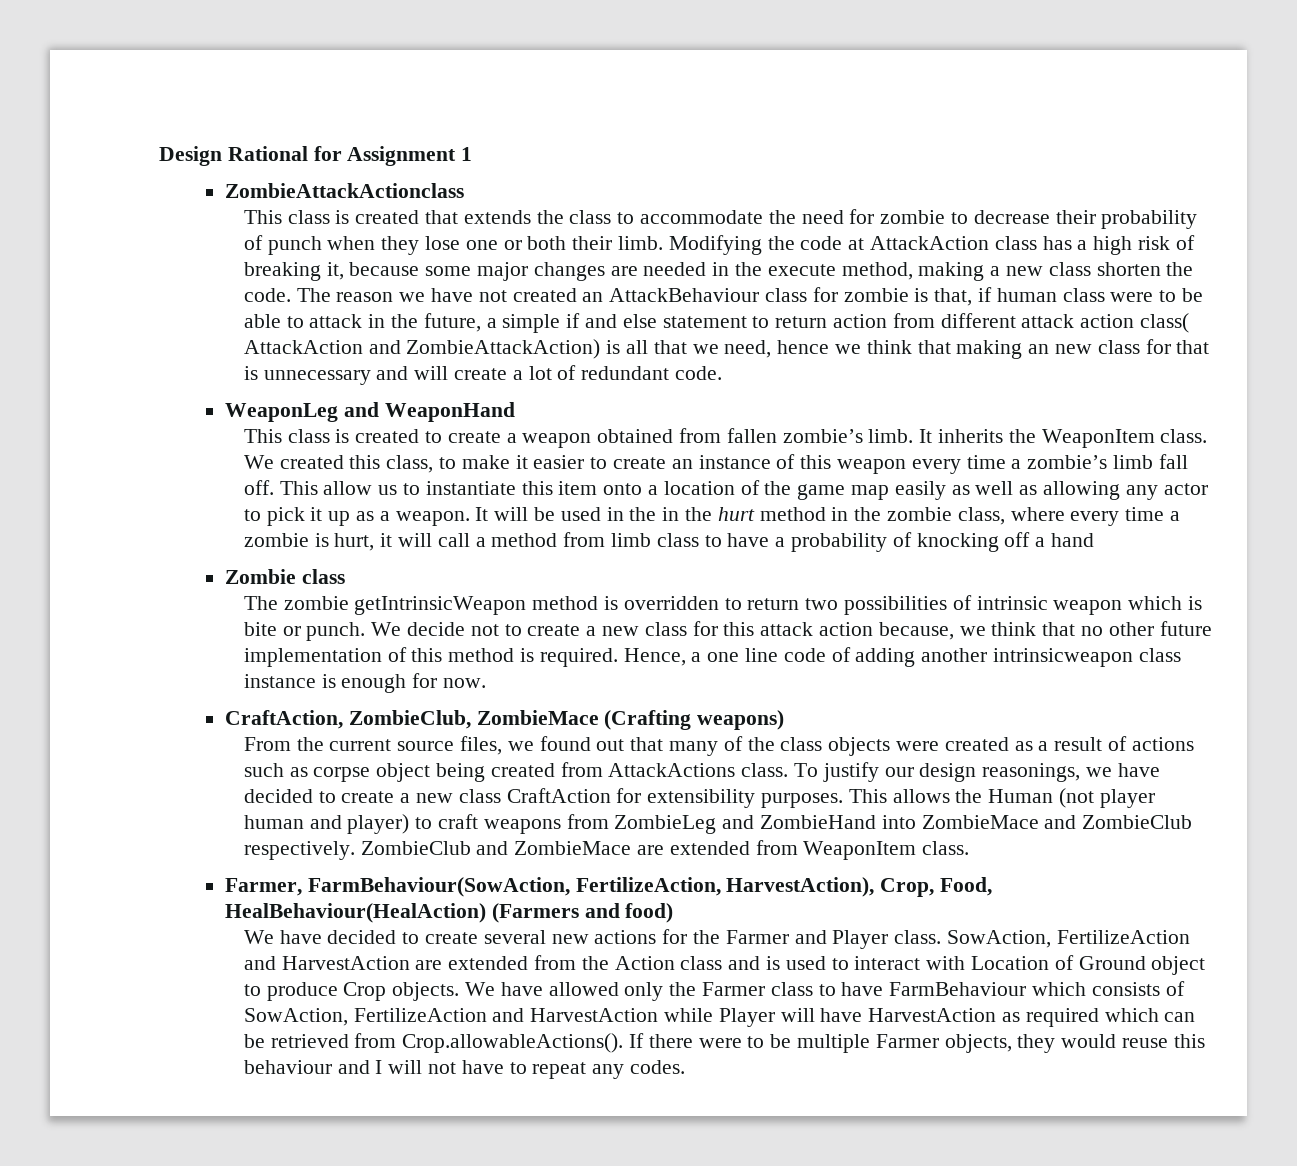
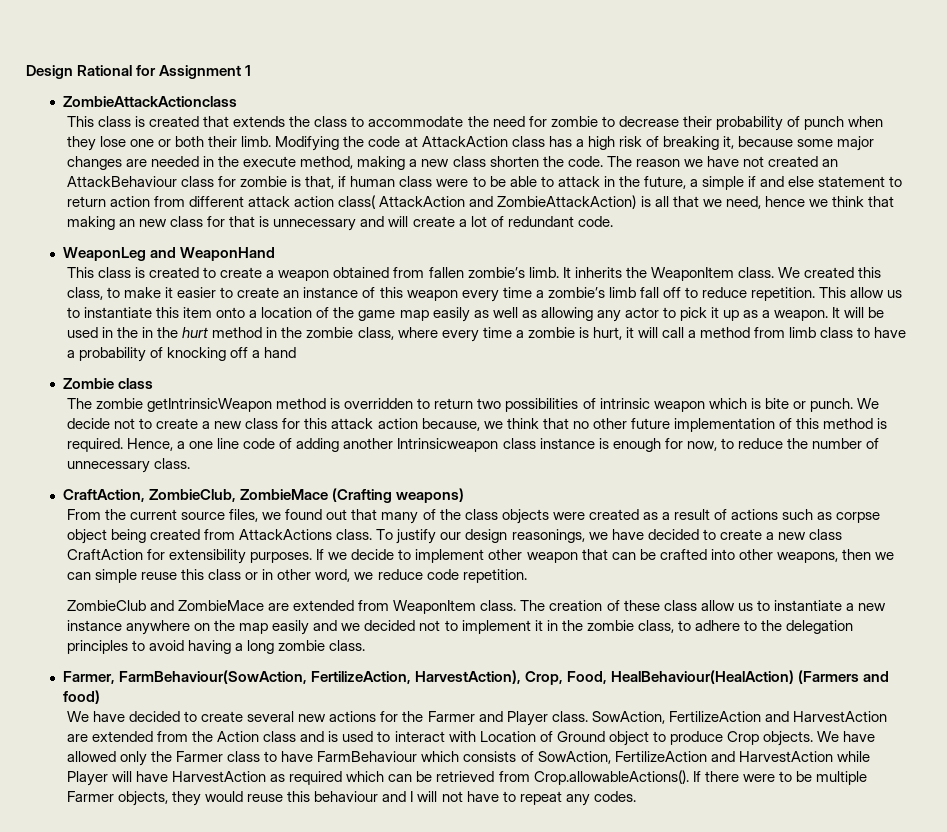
- We created this class, to make it easier to create an instance of this weapon every time a zombie’s limb fall off.
+ We created this class, to make it easier to create an instance of this weapon every time a zombie’s limb fall off to reduce repetition.
- Hence, a one line code of adding another intrinsicweapon class instance is enough for now.
+ Hence, a one line code of adding another Intrinsicweapon class instance is enough for now, to reduce the number of unnecessary class.
- This allows the Human (not player human and player) to craft weapons from ZombieLeg and ZombieHand into ZombieMace and ZombieClub respectively. ZombieClub and ZombieMace are extended from WeaponItem class.
+ If we decide to implement other weapon that can be crafted into other weapons, then we can simple reuse this class or in other word, we reduce code repetition.
+ ZombieClub and ZombieMace are extended from WeaponItem class. The creation of these class allow us to instantiate a new instance anywhere on the map easily and we decided not to implement it in the zombie class, to adhere to the delegation principles to avoid having a long zombie class.

